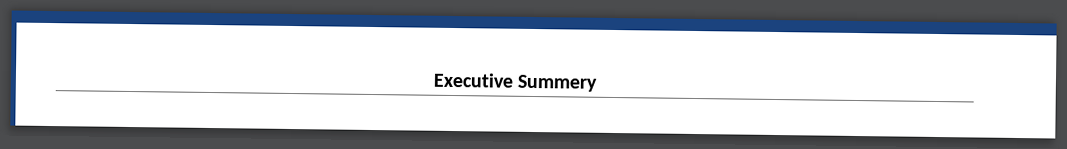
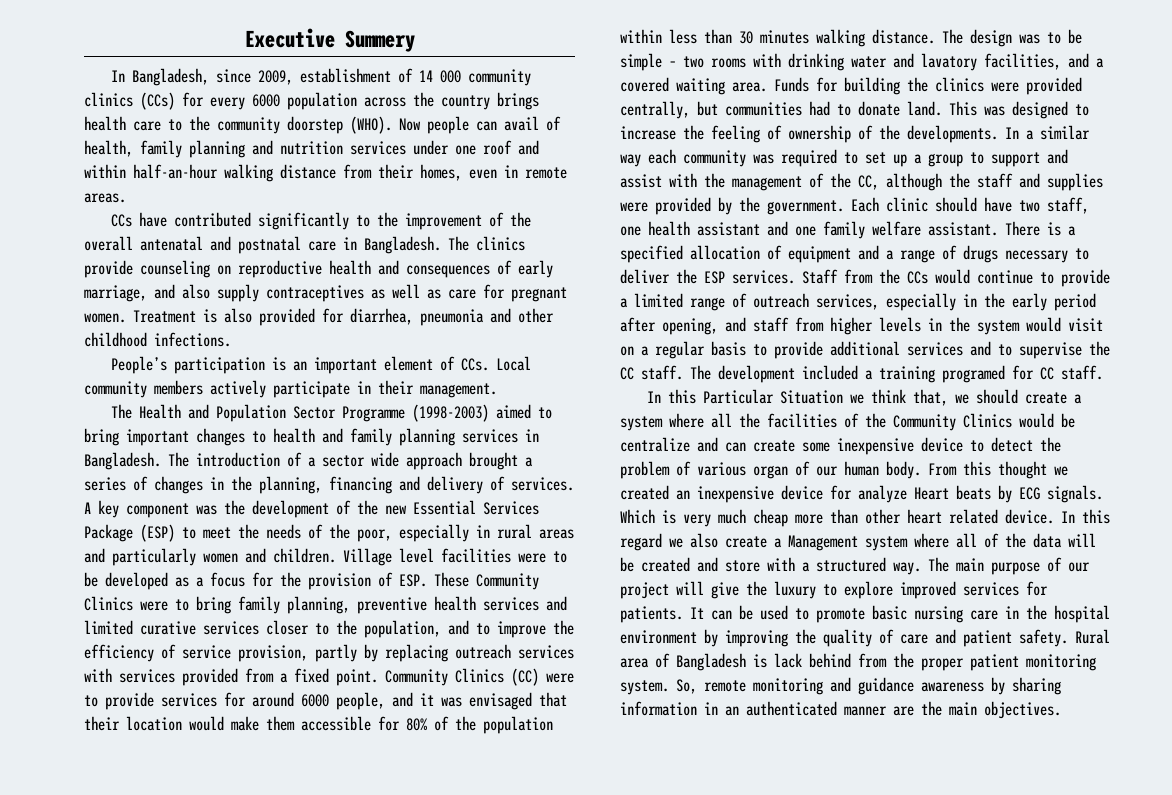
+ In Bangladesh, since 2009, establishment of 14 000 community clinics (CCs) for every 6000 population across the country brings health care to the community doorstep (WHO). Now people can avail of health, family planning and nutrition services under one roof and within half-an-hour walking distance from their homes, even in remote areas.
+ CCs have contributed significantly to the improvement of the overall antenatal and postnatal care in Bangladesh. The clinics provide counseling on reproductive health and consequences of early marriage, and also supply contraceptives as well as care for pregnant women. Treatment is also provided for diarrhea, pneumonia and other childhood infections.
+ People’s participation is an important element of CCs. Local community members actively participate in their management.
+ The Health and Population Sector Programme (1998-2003) aimed to bring important changes to health and family planning services in Bangladesh. The introduction of a sector wide approach brought a series of changes in the planning, financing and delivery of services. A key component was the development of the new Essential Services Package (ESP) to meet the needs of the poor, especially in rural areas and particularly women and children. Village level facilities were to be developed as a focus for the provision of ESP. These Community Clinics were to bring family planning, preventive health services and limited curative services closer to the population, and to improve the efficiency of service provision, partly by replacing outreach services with services provided from a fixed point. Community Clinics (CC) were to provide services for around 6000 people, and it was envisaged that their location would make them accessible for 80% of the population within less than 30 minutes walking distance. The design was to be simple – two rooms with drinking water and lavatory facilities, and a covered waiting area. Funds for building the clinics were provided centrally, but communities had to donate land. This was designed to increase the feeling of ownership of the developments. In a similar way each community was required to set up a group to support and assist with the management of the CC, although the staff and supplies were provided by the government. Each clinic should have two staff, one health assistant and one family welfare assistant. There is a specified allocation of equipment and a range of drugs necessary to deliver the ESP services. Staff from the CCs would continue to provide a limited range of outreach services, especially in the early period after opening, and staff from higher levels in the system would visit on a regular basis to provide additional services and to supervise the CC staff. The development included a training programed for CC staff.
+ In this Particular Situation we think that, we should create a system where all the facilities of the Community Clinics would be centralize and can create some inexpensive device to detect the problem of various organ of our human body. From this thought we created an inexpensive device for analyze Heart beats by ECG signals. Which is very much cheap more than other heart related device. In this regard we also create a Management system where all of the data will be created and store with a structured way. The main purpose of our project will give the luxury to explore improved services for patients. It can be used to promote basic nursing care in the hospital environment by improving the quality of care and patient safety. Rural area of Bangladesh is lack behind from the proper patient monitoring system. So, remote monitoring and guidance awareness by sharing information in an authenticated manner are the main objectives.

